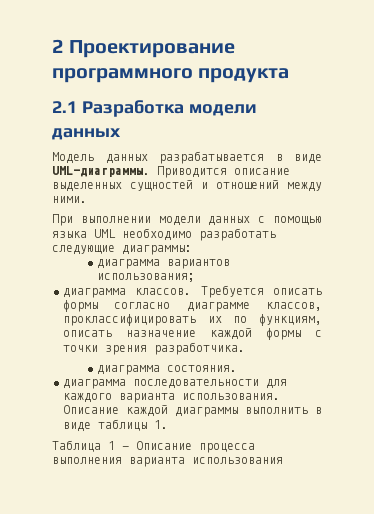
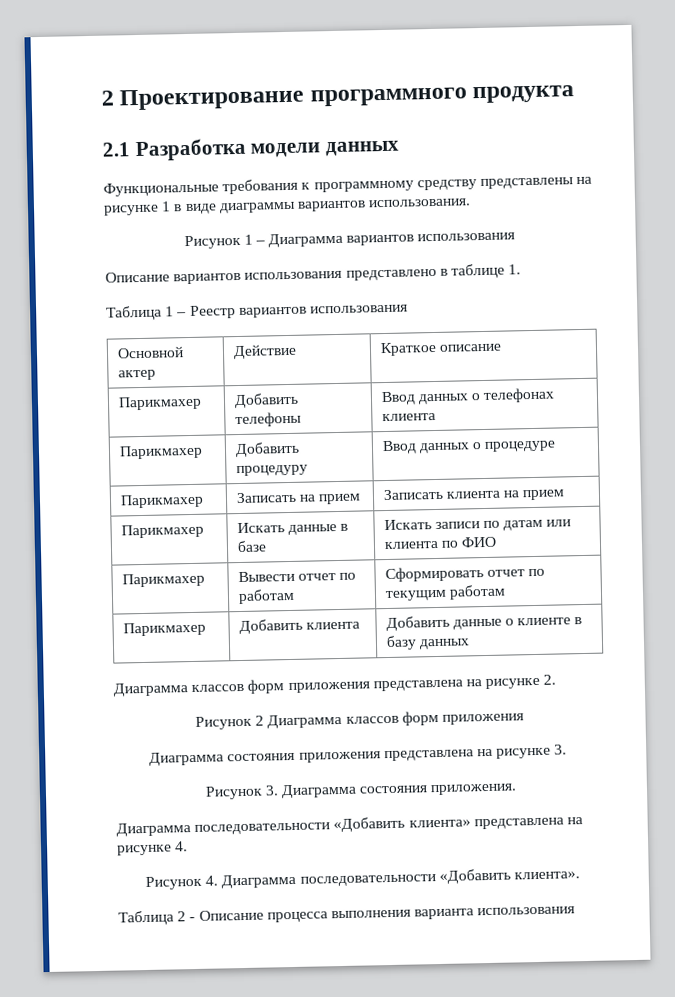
- Модель данных разрабатывается в виде UML-диаграммы. Приводится описание выделенных сущностей и отношений между ними.
- При выполнении модели данных с помощью языка UML необходимо разработать следующие диаграммы:
- диаграмма вариантов использования;
- диаграмма классов. Требуется описать формы согласно диаграмме классов, проклассифицировать их по функциям, описать назначение каждой формы с точки зрения разработчика.
- диаграмма состояния.
- диаграмма последовательности для каждого варианта использования. Описание каждой диаграммы выполнить в виде таблицы 1.
- Таблица 1 - Описание процесса выполнения варианта использования
+ Функциональные требования к программному средству представлены на рисунке 1 в виде диаграммы вариантов использования.
+ Рисунок 1 – Диаграмма вариантов использования
+ Описание вариантов использования представлено в таблице 1.
+ Таблица 1 – Реестр вариантов использования
+ Основной актер | Действие | Краткое описание
+ Парикмахер | Добавить телефоны | Ввод данных о телефонах клиента
+ Парикмахер | Добавить процедуру | Ввод данных о процедуре
+ Парикмахер | Записать на прием | Записать клиента на прием
+ Парикмахер | Искать данные в базе | Искать записи по датам или клиента по ФИО
+ Парикмахер | Вывести отчет по работам | Сформировать отчет по текущим работам
+ Парикмахер | Добавить клиента | Добавить данные о клиенте в базу данных
+ Диаграмма классов форм приложения представлена на рисунке 2.
+ Рисунок 2 Диаграмма классов форм приложения
+ Диаграмма состояния приложения представлена на рисунке 3.
+ Рисунок 3. Диаграмма состояния приложения.
+ Диаграмма последовательности «Добавить клиента» представлена на рисунке 4.
+ Рисунок 4. Диаграмма последовательности «Добавить клиента».
+ Таблица 2 - Описание процесса выполнения варианта использования

